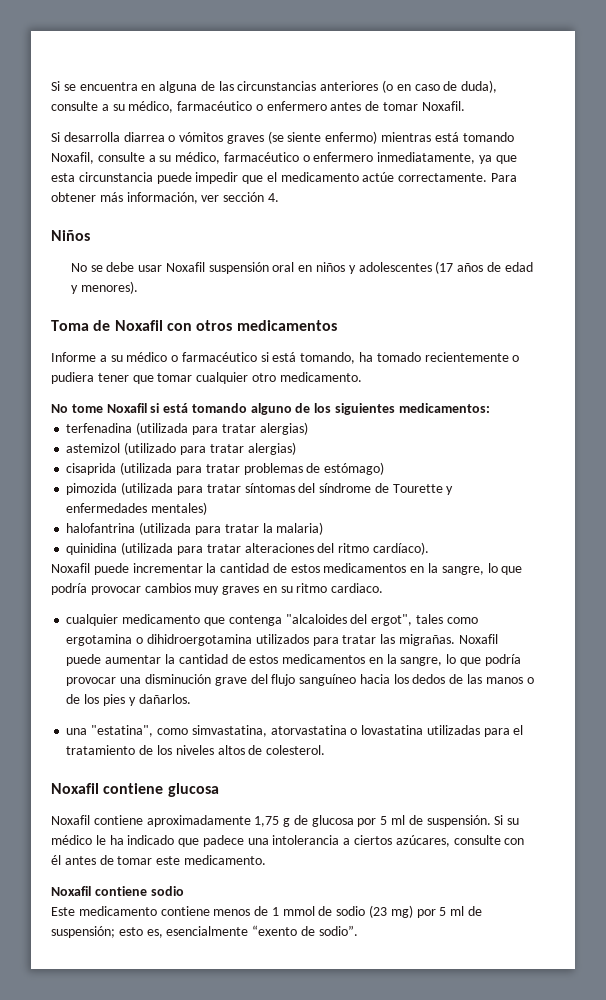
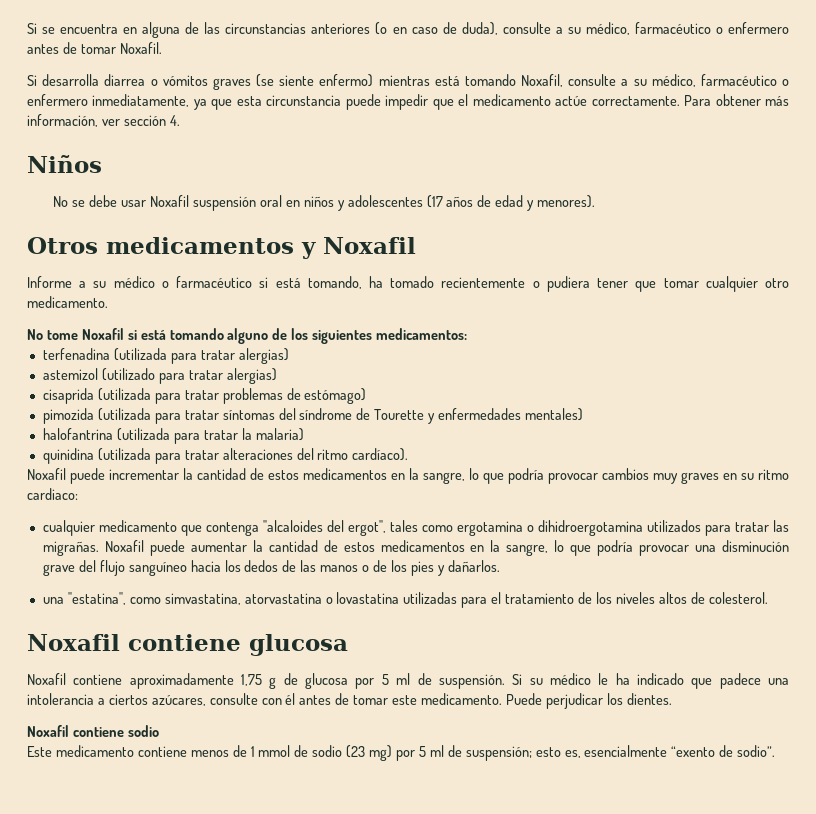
- Toma de Noxafil con otros medicamentos
+ Otros medicamentos y Noxafil
- Noxafil puede incrementar la cantidad de estos medicamentos en la sangre, lo que podría provocar cambios muy graves en su ritmo cardiaco.
+ Noxafil puede incrementar la cantidad de estos medicamentos en la sangre, lo que podría provocar cambios muy graves en su ritmo cardiaco:
+ Puede perjudicar los dientes.

